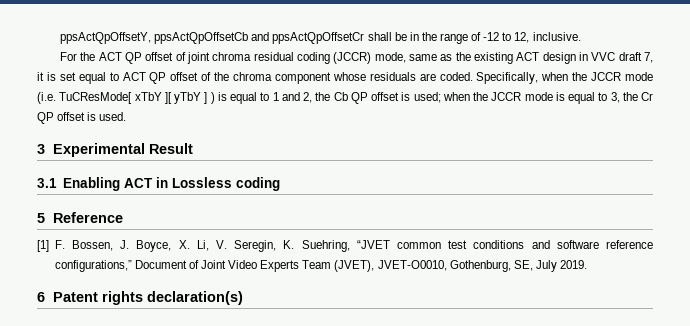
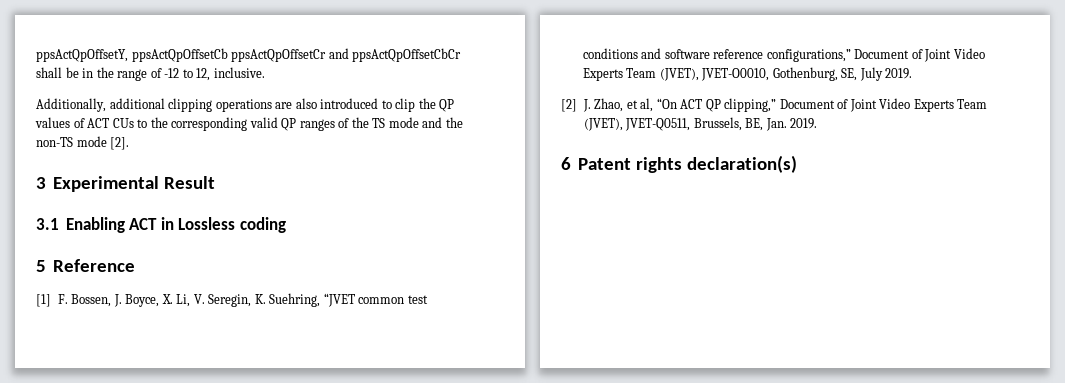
- ppsActQpOffsetY, ppsActQpOffsetCb and ppsActQpOffsetCr shall be in the range of -12 to 12, inclusive.
+ ppsActQpOffsetY, ppsActQpOffsetCb ppsActQpOffsetCr and ppsActQpOffsetCbCr shall be in the range of -12 to 12, inclusive.
- For the ACT QP offset of joint chroma residual coding (JCCR) mode, same as the existing ACT design in VVC draft 7, it is set equal to ACT QP offset of the chroma component whose residuals are coded. Specifically, when the JCCR mode (i.e. TuCResMode[ xTbY ][ yTbY ] ) is equal to 1 and 2, the Cb QP offset is used; when the JCCR mode is equal to 3, the Cr QP offset is used.
+ Additionally, additional clipping operations are also introduced to clip the QP values of ACT CUs to the corresponding valid QP ranges of the TS mode and the non-TS mode [2].
+ [2] J. Zhao, et al, “On ACT QP clipping,” Document of Joint Video Experts Team (JVET), JVET-Q0511, Brussels, BE, Jan. 2019.

